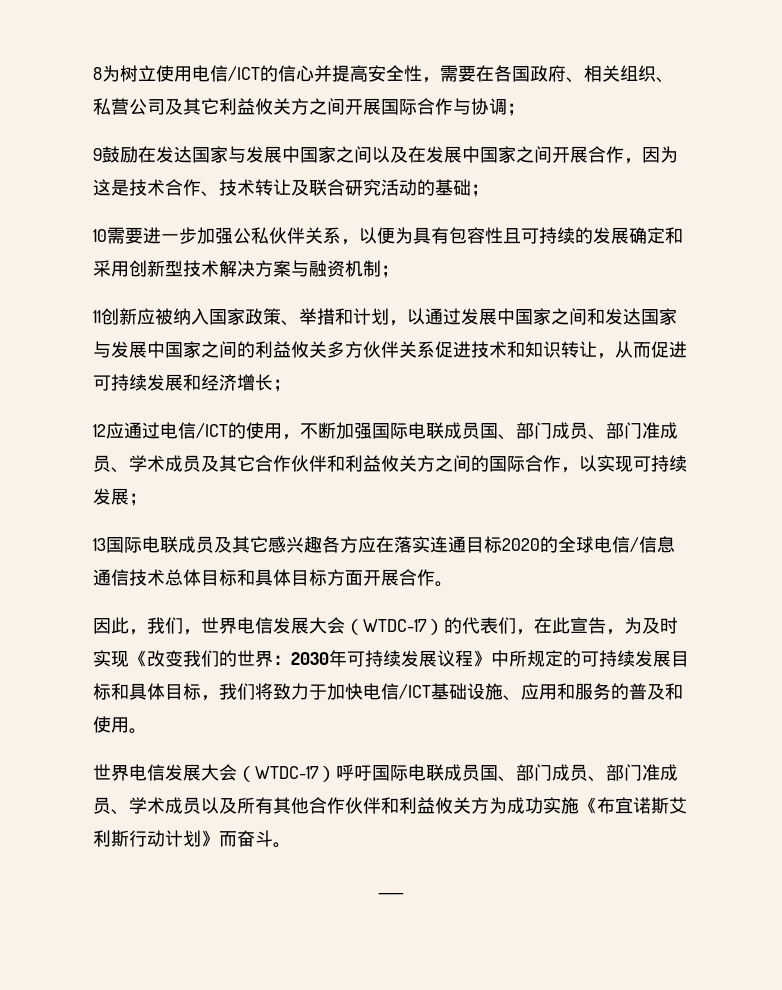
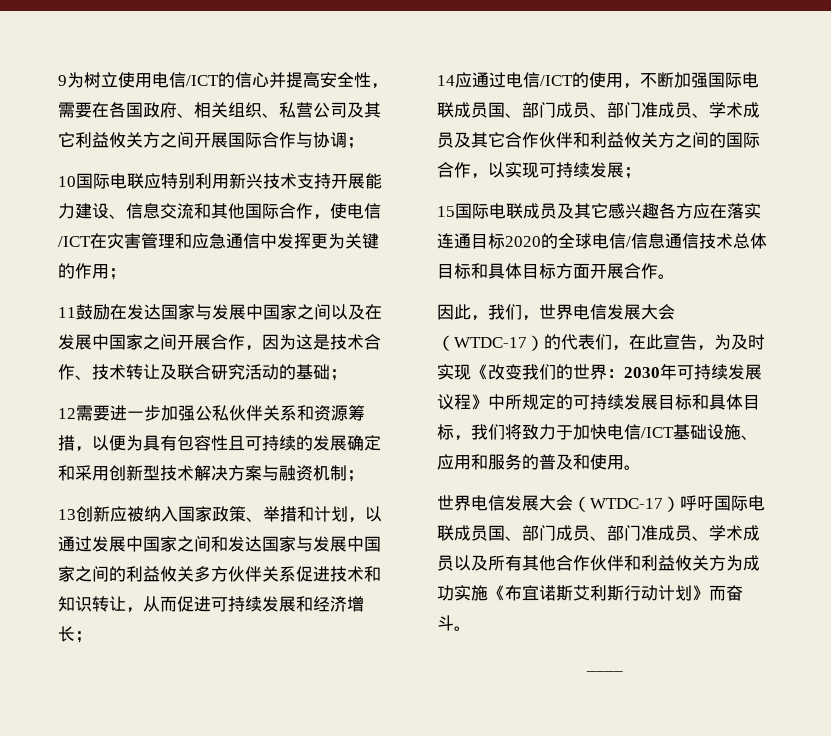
- 8为树立使用电信/ICT的信心并提高安全性，需要在各国政府、相关组织、私营公司及其它利益攸关方之间开展国际合作与协调；
+ 9为树立使用电信/ICT的信心并提高安全性，需要在各国政府、相关组织、私营公司及其它利益攸关方之间开展国际合作与协调；
- 9鼓励在发达国家与发展中国家之间以及在发展中国家之间开展合作，因为这是技术合作、技术转让及联合研究活动的基础；
+ 10国际电联应特别利用新兴技术支持开展能力建设、信息交流和其他国际合作，使电信/ICT在灾害管理和应急通信中发挥更为关键的作用；
+ 11鼓励在发达国家与发展中国家之间以及在发展中国家之间开展合作，因为这是技术合作、技术转让及联合研究活动的基础；
- 10需要进一步加强公私伙伴关系，以便为具有包容性且可持续的发展确定和采用创新型技术解决方案与融资机制；
+ 12需要进一步加强公私伙伴关系和资源筹措，以便为具有包容性且可持续的发展确定和采用创新型技术解决方案与融资机制；
- 11创新应被纳入国家政策、举措和计划，以通过发展中国家之间和发达国家与发展中国家之间的利益攸关多方伙伴关系促进技术和知识转让，从而促进可持续发展和经济增长；
+ 13创新应被纳入国家政策、举措和计划，以通过发展中国家之间和发达国家与发展中国家之间的利益攸关多方伙伴关系促进技术和知识转让，从而促进可持续发展和经济增长；
- 12应通过电信/ICT的使用，不断加强国际电联成员国、部门成员、部门准成员、学术成员及其它合作伙伴和利益攸关方之间的国际合作，以实现可持续发展；
+ 14应通过电信/ICT的使用，不断加强国际电联成员国、部门成员、部门准成员、学术成员及其它合作伙伴和利益攸关方之间的国际合作，以实现可持续发展；
- 13国际电联成员及其它感兴趣各方应在落实连通目标2020的全球电信/信息通信技术总体目标和具体目标方面开展合作。
+ 15国际电联成员及其它感兴趣各方应在落实连通目标2020的全球电信/信息通信技术总体目标和具体目标方面开展合作。

